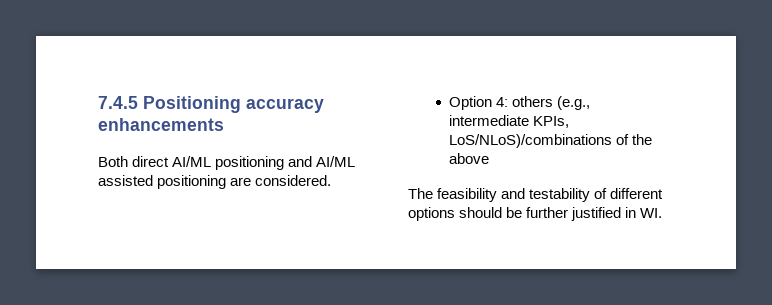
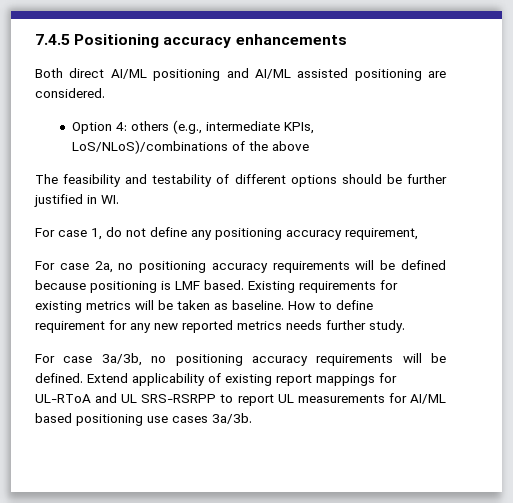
+ For case 1, do not define any positioning accuracy requirement,
+ For case 2a, no positioning accuracy requirements will be defined because positioning is LMF based. Existing requirements for existing metrics will be taken as baseline. How to define requirement for any new reported metrics needs further study.
+ For case 3a/3b, no positioning accuracy requirements will be defined. Extend applicability of existing report mappings for UL-RToA and UL SRS-RSRPP to report UL measurements for AI/ML based positioning use cases 3a/3b.

